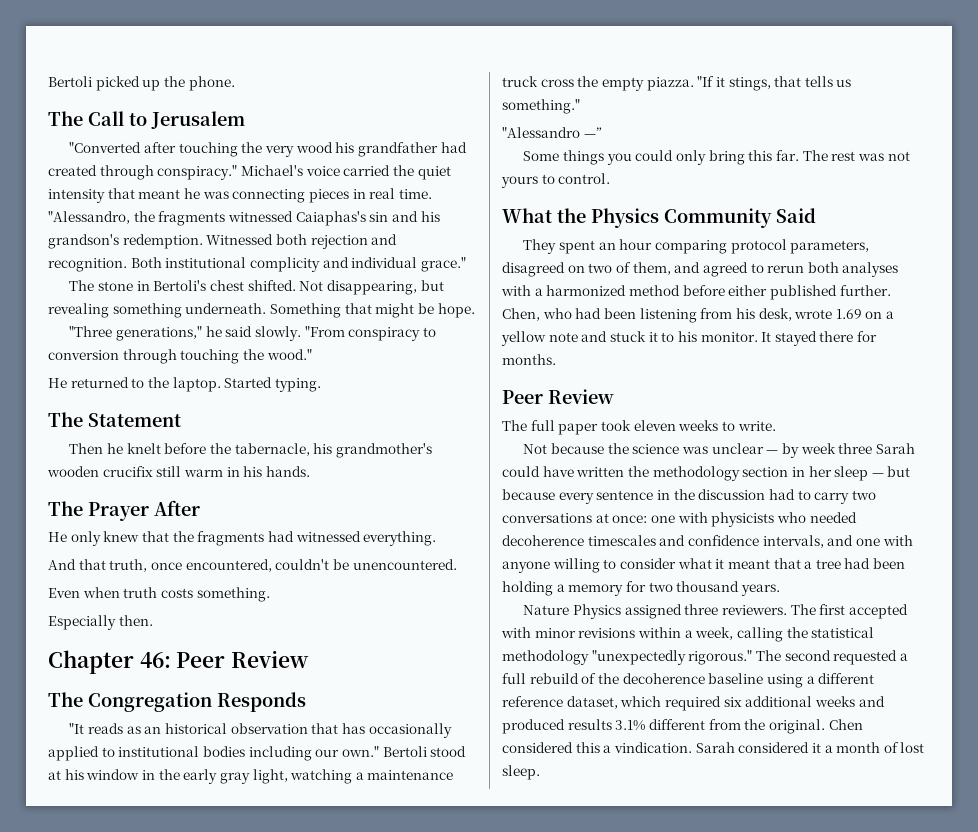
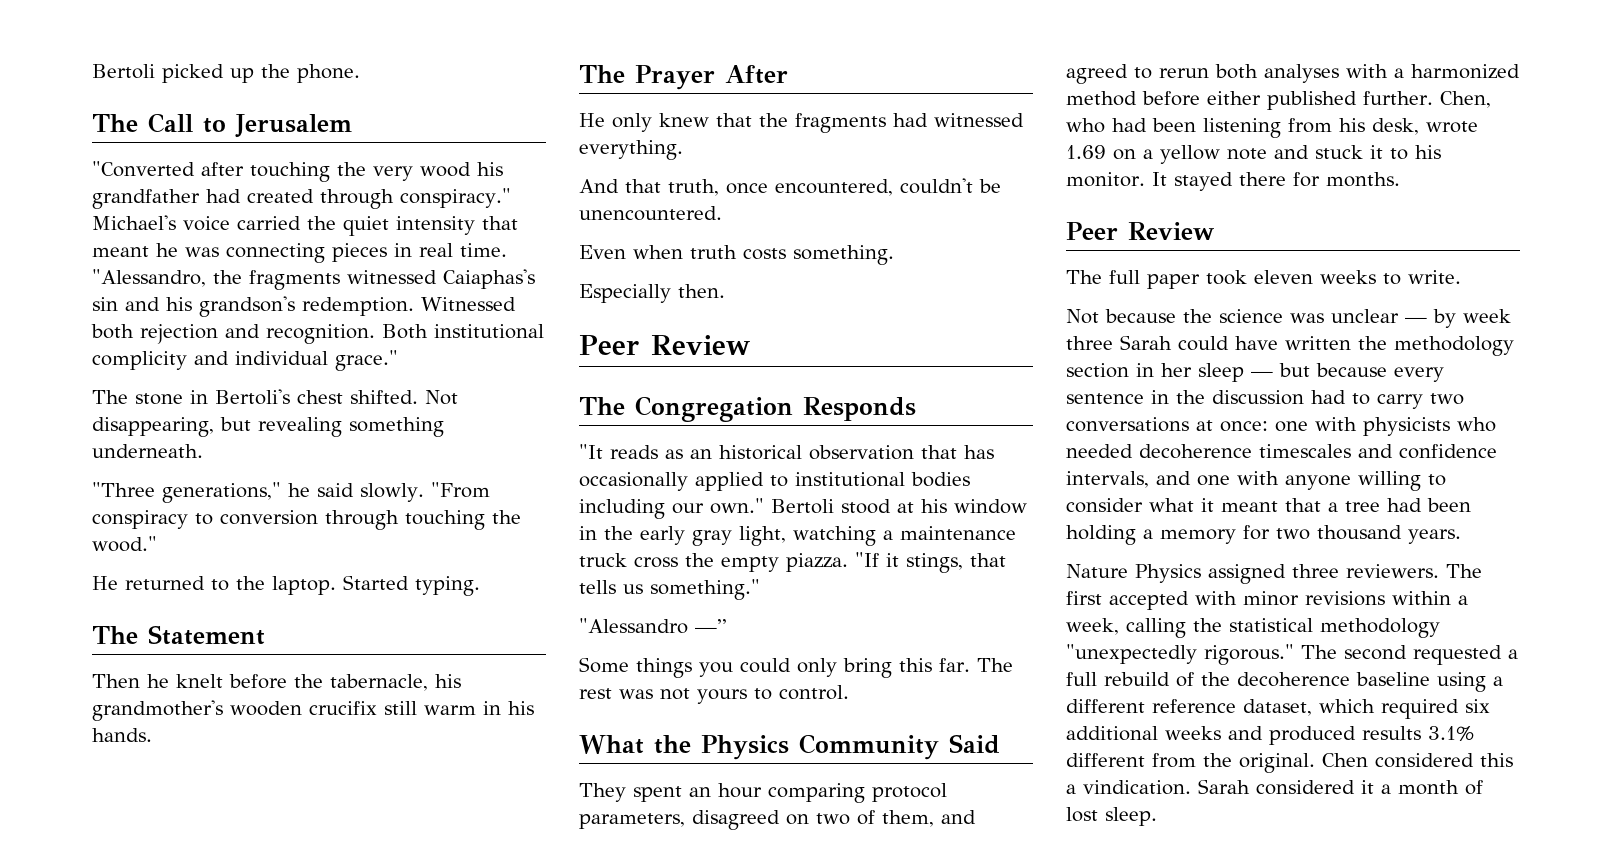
- Something that might be hope.
  Especially then.
- Chapter 46: Peer Review
+ Peer Review

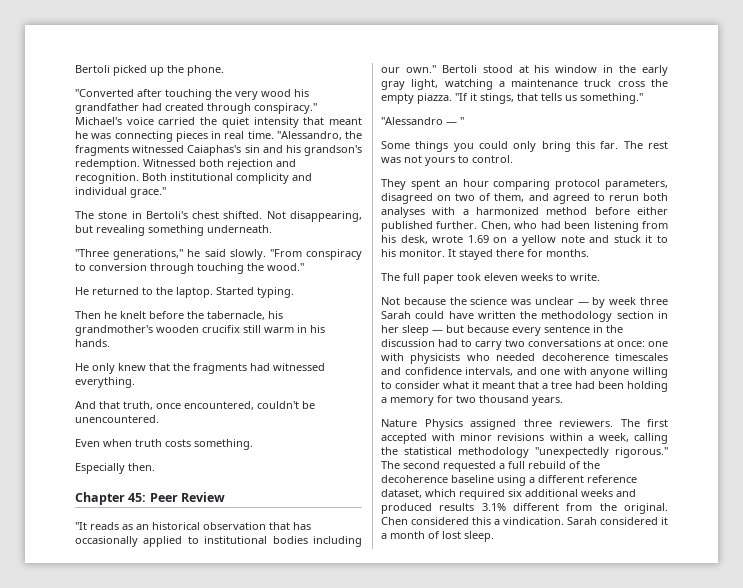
- The Call to Jerusalem
- The Statement
- The Prayer After
  Especially then.
- Peer Review
- The Congregation Responds
+ Chapter 45: Peer Review
- "Alessandro —”
+ "Alessandro — "
- What the Physics Community Said
  It stayed there for months.
- Peer Review

